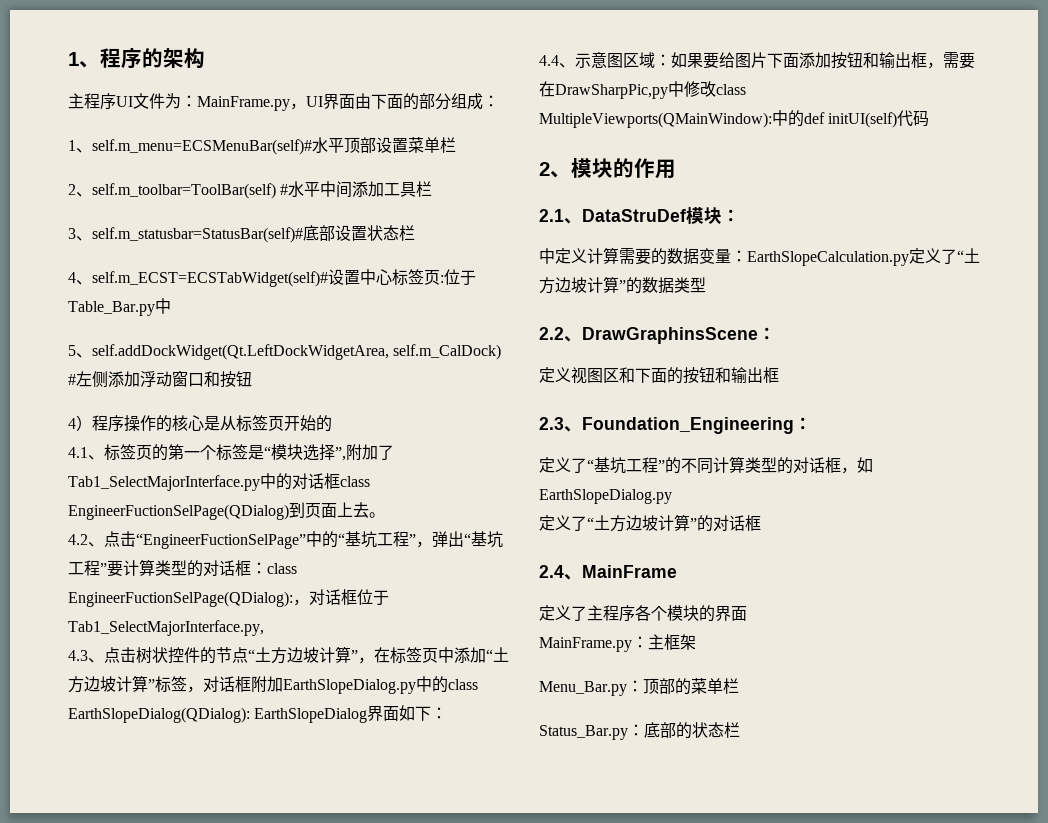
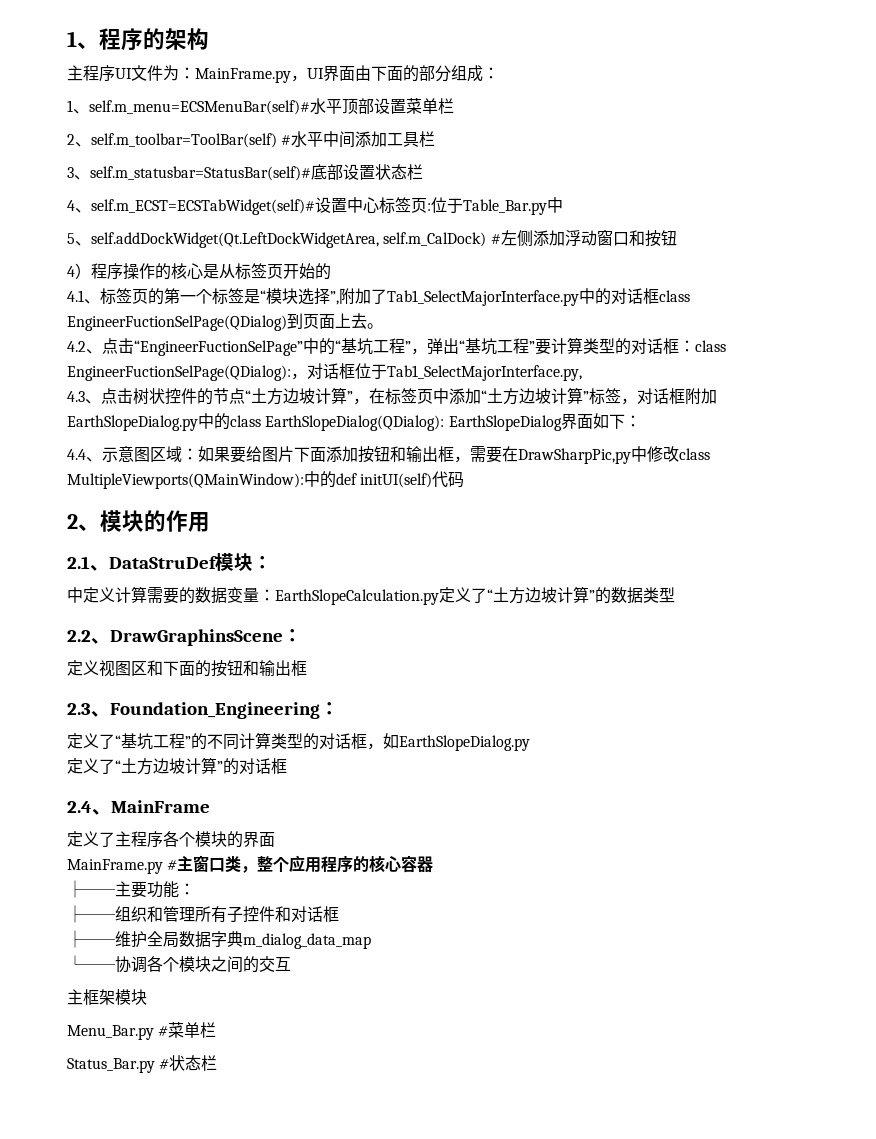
- MainFrame.py：主框架
+ MainFrame.py #主窗口类，整个应用程序的核心容器
+ ├──主要功能：
+ ├──组织和管理所有子控件和对话框
+ ├──维护全局数据字典m_dialog_data_map
+ └──协调各个模块之间的交互
+ 主框架模块
- Menu_Bar.py：顶部的菜单栏
+ Menu_Bar.py #菜单栏
- Status_Bar.py：底部的状态栏
+ Status_Bar.py #状态栏

